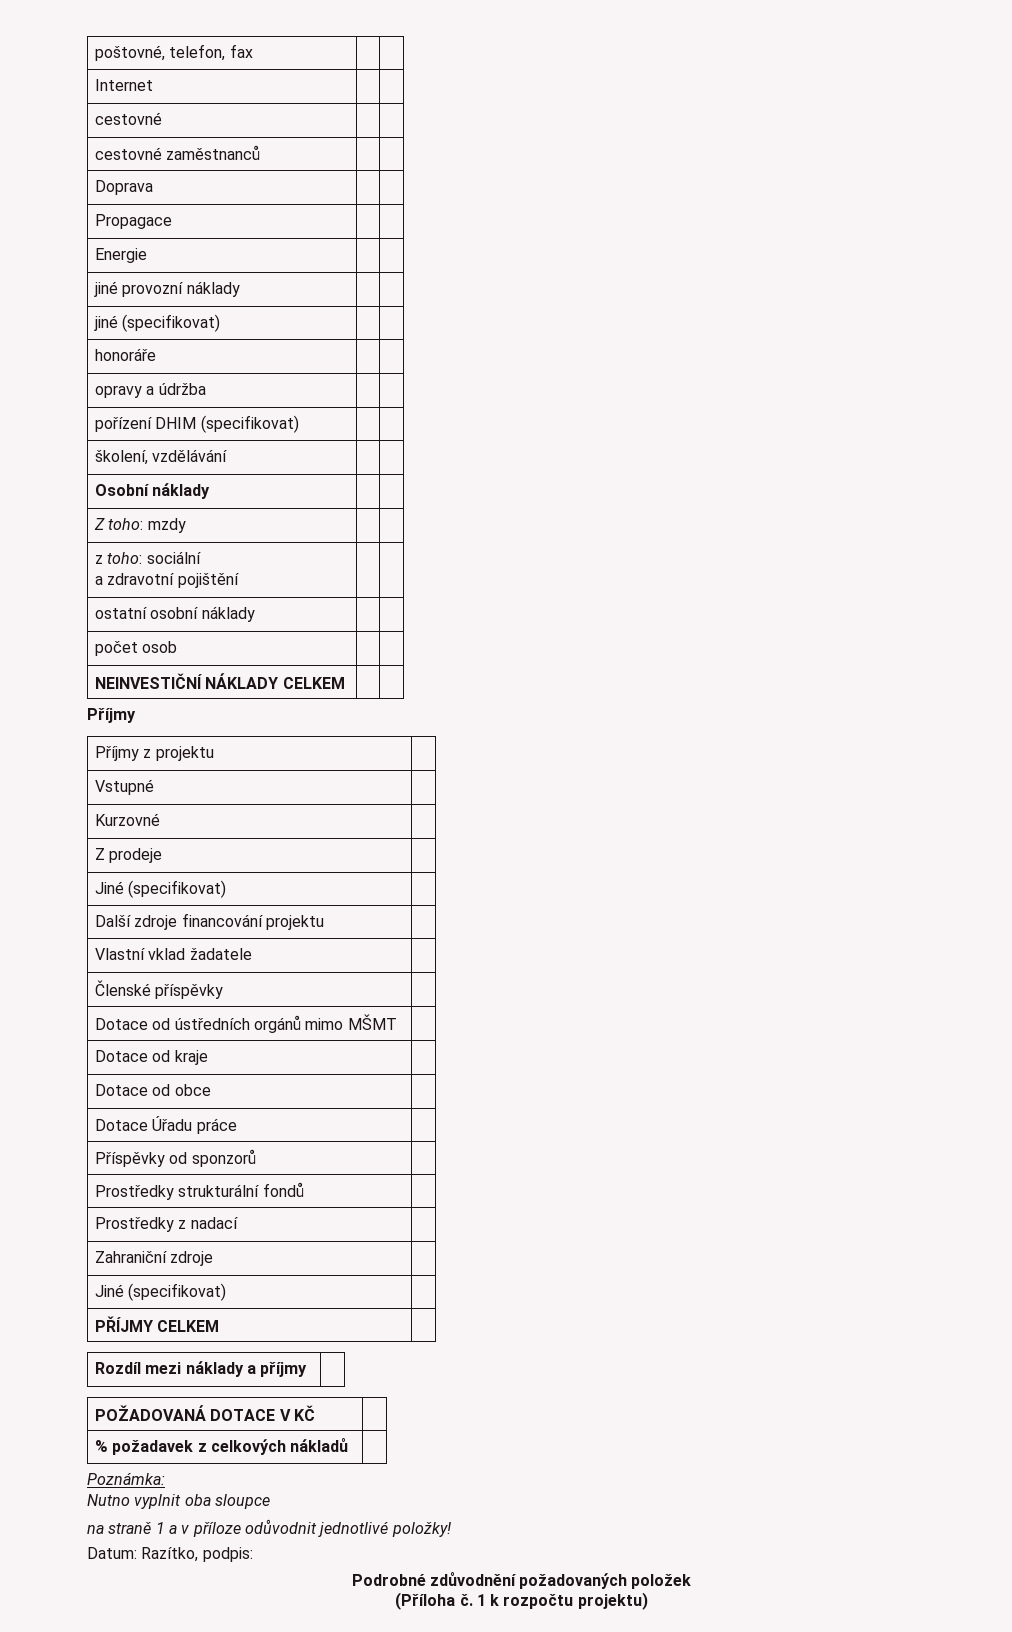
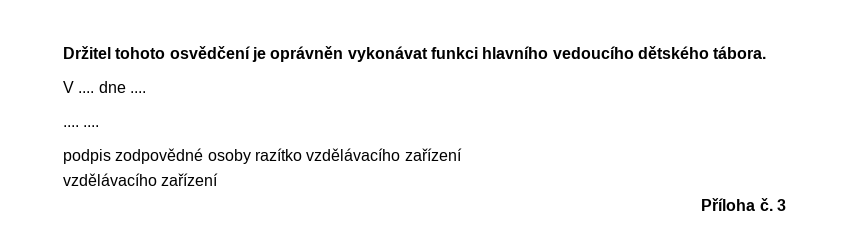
- poštovné, telefon, fax | |
- Internet | |
- cestovné | |
- cestovné zaměstnanců | |
- Doprava | |
- Propagace | |
- Energie | |
- jiné provozní náklady | |
- jiné (specifikovat) | |
- honoráře | |
- opravy a údržba | |
- pořízení DHIM (specifikovat) | |
- školení, vzdělávání | |
- Osobní náklady | |
- Z toho: mzdy | |
- z toho: sociální
- a zdravotní pojištění | |
- ostatní osobní náklady | |
- počet osob | |
- NEINVESTIČNÍ NÁKLADY CELKEM | |
- Příjmy
- Příjmy z projektu |
- Vstupné |
- Kurzovné |
- Z prodeje |
- Jiné (specifikovat) |
- Další zdroje financování projektu |
- Vlastní vklad žadatele |
- Členské příspěvky |
- Dotace od ústředních orgánů mimo MŠMT |
- Dotace od kraje |
- Dotace od obce |
- Dotace Úřadu práce |
- Příspěvky od sponzorů |
- Prostředky strukturální fondů |
- Prostředky z nadací |
- Zahraniční zdroje |
- Jiné (specifikovat) |
- PŘÍJMY CELKEM |
- Rozdíl mezi náklady a příjmy |
- POŽADOVANÁ DOTACE V KČ |
- % požadavek z celkových nákladů |
- Poznámka:
- Nutno vyplnit oba sloupce
- na straně 1 a v příloze odůvodnit jednotlivé položky!
- Datum: Razítko, podpis:
- Podrobné zdůvodnění požadovaných položek
- (Příloha č. 1 k rozpočtu projektu)
+ Držitel tohoto osvědčení je oprávněn vykonávat funkci hlavního vedoucího dětského tábora.
+ V .... dne ....
+ .... ....
+ podpis zodpovědné osoby razítko vzdělávacího zařízení
+ vzdělávacího zařízení
+ Příloha č. 3

